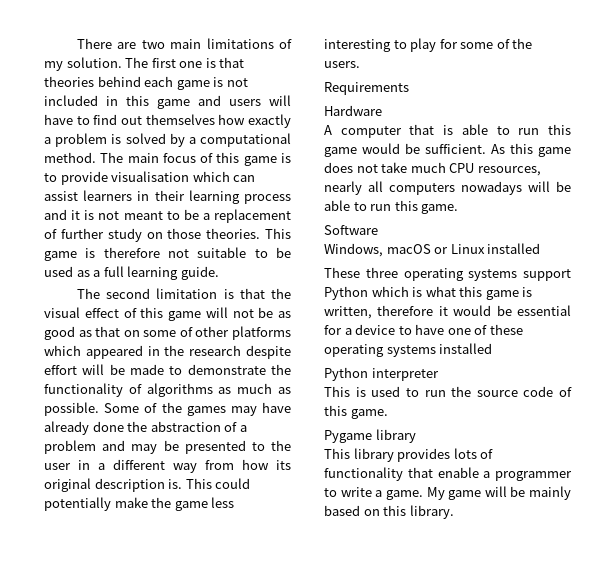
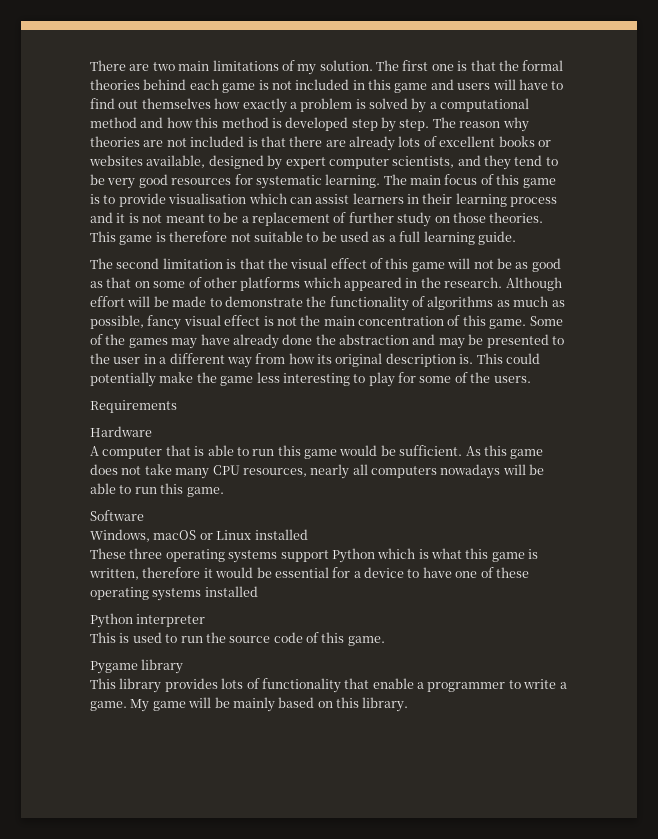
- The first one is that theories behind each game is not included in this game and users will have to find out themselves how exactly a problem is solved by a computational method.
+ The first one is that the formal theories behind each game is not included in this game and users will have to find out themselves how exactly a problem is solved by a computational method and how this method is developed step by step. The reason why theories are not included is that there are already lots of excellent books or websites available, designed by expert computer scientists, and they tend to be very good resources for systematic learning.
- The second limitation is that the visual effect of this game will not be as good as that on some of other platforms which appeared in the research despite effort will be made to demonstrate the functionality of algorithms as much as possible.
+ The second limitation is that the visual effect of this game will not be as good as that on some of other platforms which appeared in the research. Although effort will be made to demonstrate the functionality of algorithms as much as possible, fancy visual effect is not the main concentration of this game.
- Some of the games may have already done the abstraction of a problem and may be presented to the user in a different way from how its original description is.
+ Some of the games may have already done the abstraction and may be presented to the user in a different way from how its original description is.
- As this game does not take much CPU resources, nearly all computers nowadays will be able to run this game.
+ As this game does not take many CPU resources, nearly all computers nowadays will be able to run this game.

